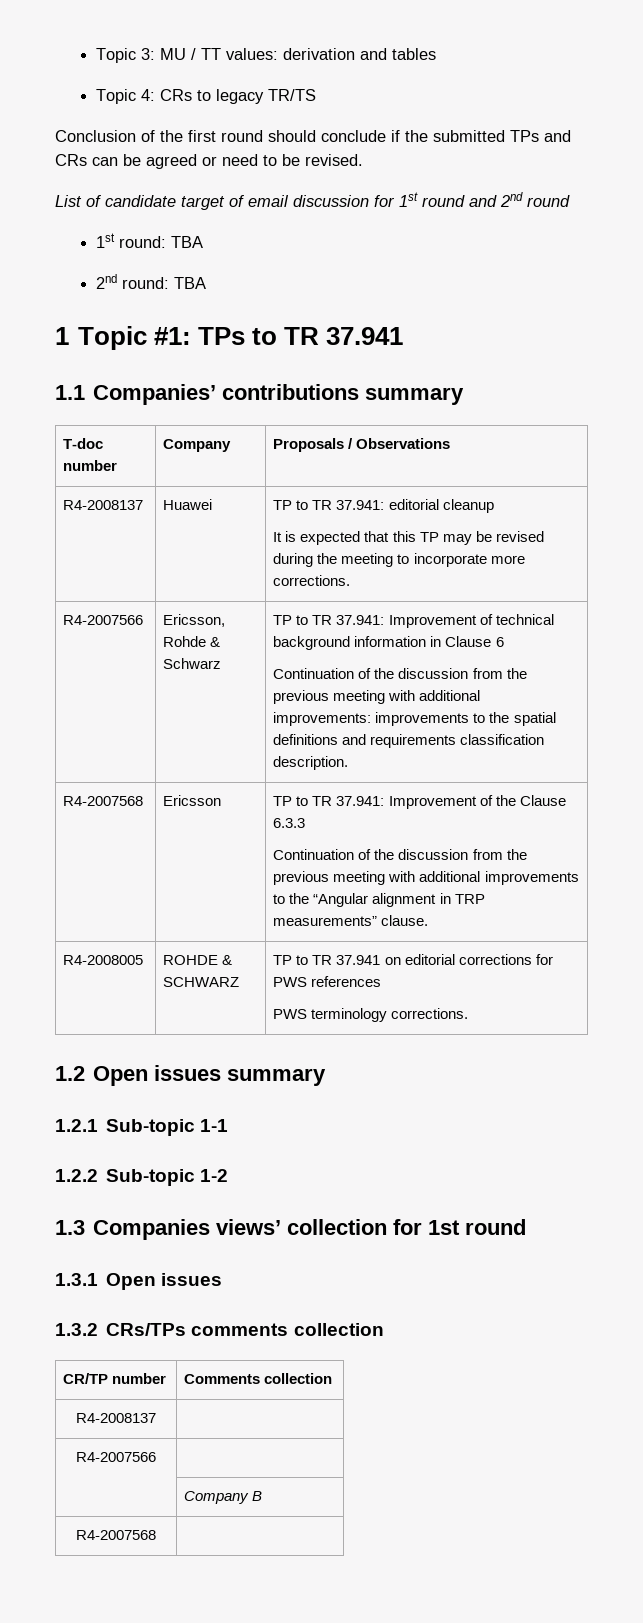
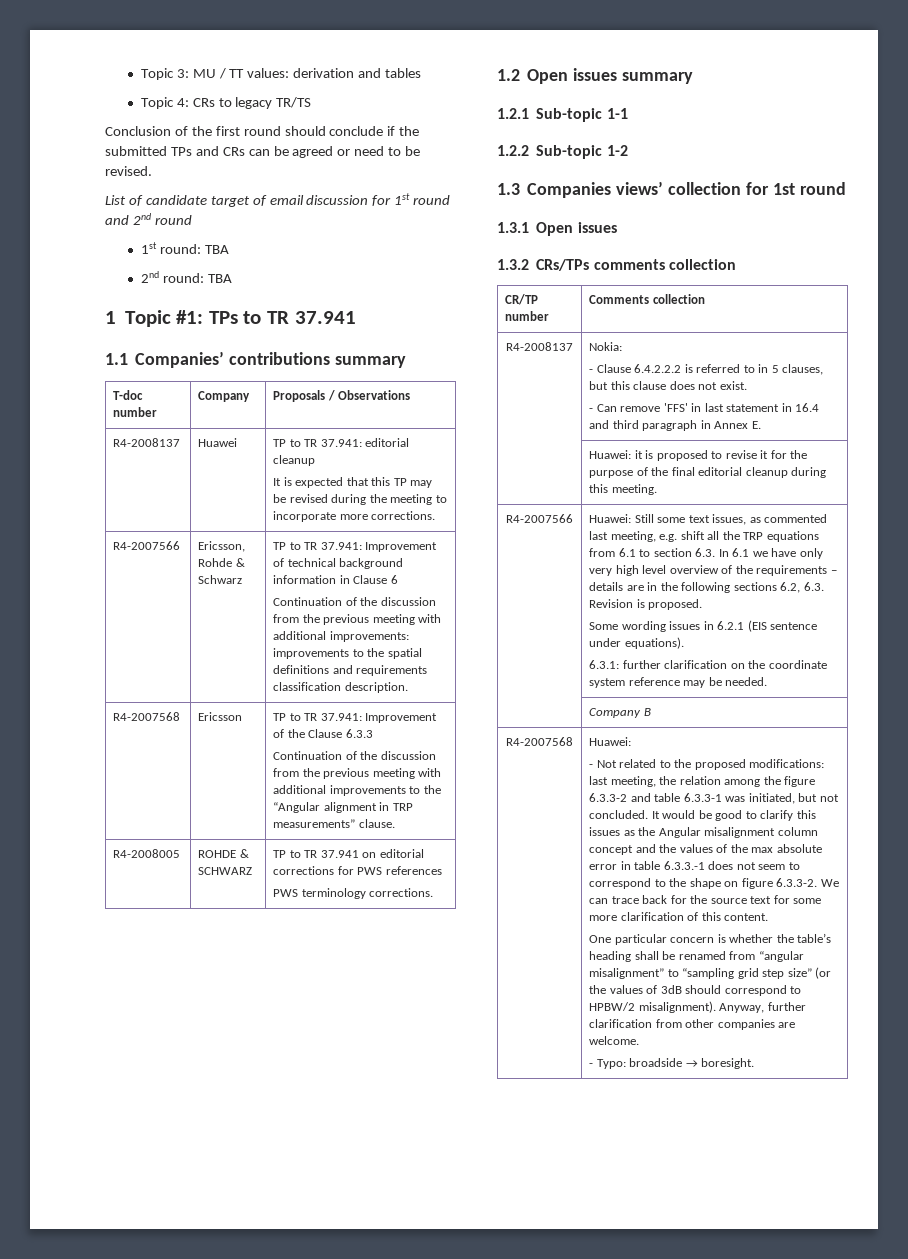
  CR/TP number | Comments collection
- R4-2008137 |
- R4-2007566 |
+ R4-2008137 | Nokia:
+ - Clause 6.4.2.2.2 is referred to in 5 clauses, but this clause does not exist.
+ - Can remove 'FFS' in last statement in 16.4 and third paragraph in Annex E.
+ | Huawei: it is proposed to revise it for the purpose of the final editorial cleanup during this meeting.
+ R4-2007566 | Huawei: Still some text issues, as commented last meeting, e.g. shift all the TRP equations from 6.1 to section 6.3. In 6.1 we have only very high level overview of the requirements – details are in the following sections 6.2, 6.3. Revision is proposed.
+ Some wording issues in 6.2.1 (EIS sentence under equations).
+ 6.3.1: further clarification on the coordinate system reference may be needed.
  | Company B
- R4-2007568 |
+ R4-2007568 | Huawei:
+ - Not related to the proposed modifications: last meeting, the relation among the figure 6.3.3-2 and table 6.3.3-1 was initiated, but not concluded. It would be good to clarify this issues as the Angular misalignment column concept and the values of the max absolute error in table 6.3.3.-1 does not seem to correspond to the shape on figure 6.3.3-2. We can trace back for the source text for some more clarification of this content.
+ One particular concern is whether the table’s heading shall be renamed from “angular misalignment” to “sampling grid step size” (or the values of 3dB should correspond to HPBW/2 misalignment). Anyway, further clarification from other companies are welcome.
+ - Typo: broadside → boresight.

